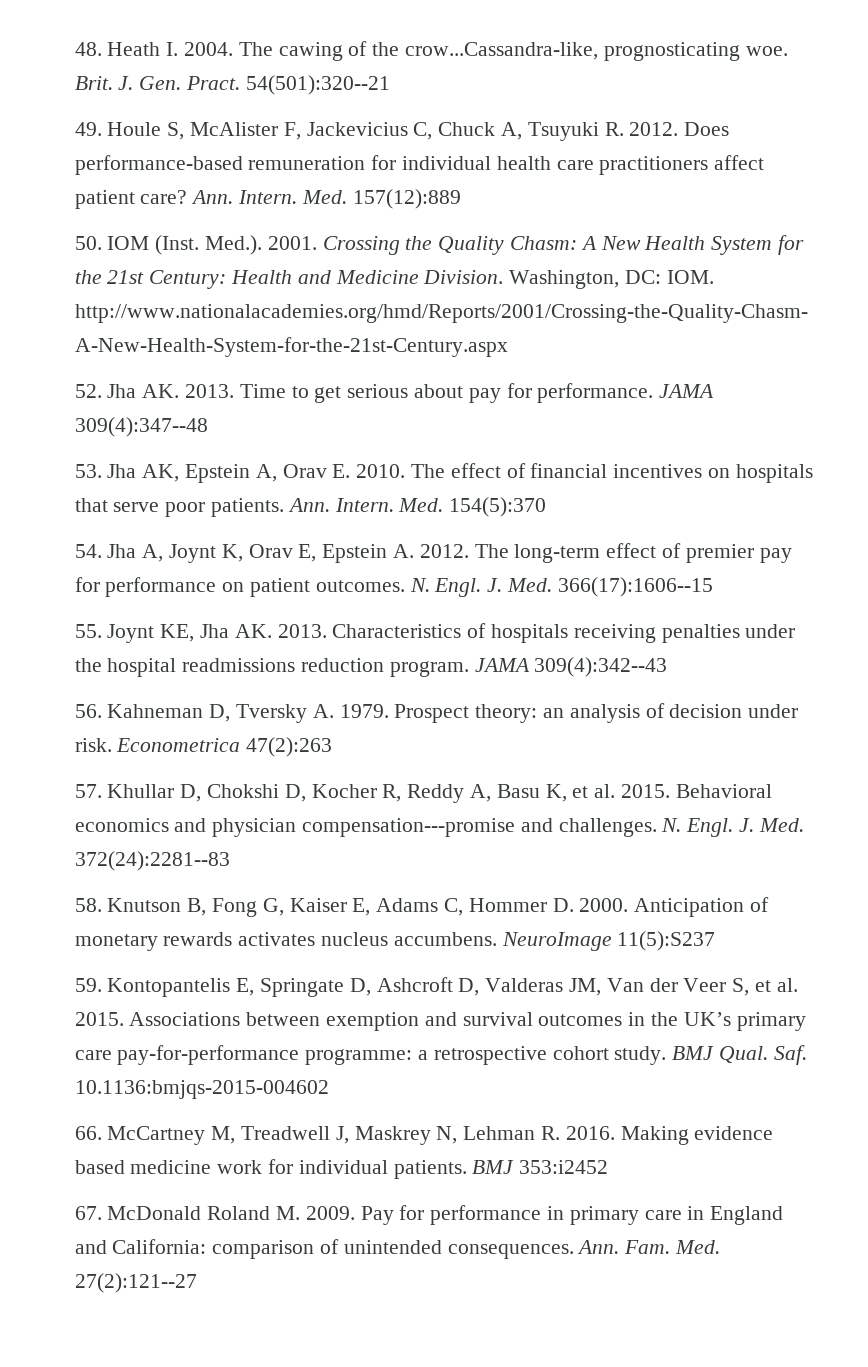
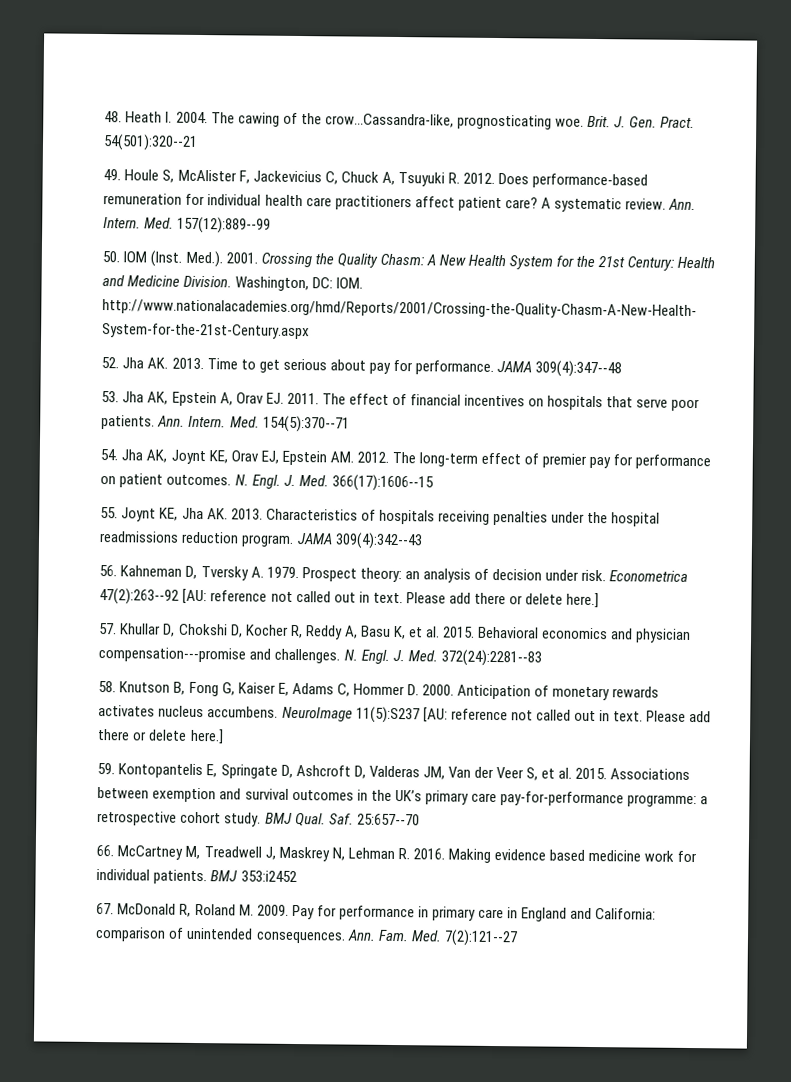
- Ann. Intern. Med. 157(12):889
+ A systematic review. Ann. Intern. Med. 157(12):889--99
- 53. Jha AK, Epstein A, Orav E. 2010.
+ 53. Jha AK, Epstein A, Orav EJ. 2011.
- Med. 154(5):370
+ Med. 154(5):370--71
- 54. Jha A, Joynt K, Orav E, Epstein A. 2012.
+ 54. Jha AK, Joynt KE, Orav EJ, Epstein AM. 2012.
- Econometrica 47(2):263
+ Econometrica 47(2):263--92 [AU: reference not called out in text. Please add there or delete here.]
- NeuroImage 11(5):S237
+ NeuroImage 11(5):S237 [AU: reference not called out in text. Please add there or delete here.]
- Saf. 10.1136:bmjqs-2015-004602
+ Saf. 25:657--70
- 67. McDonald Roland M. 2009.
+ 67. McDonald R, Roland M. 2009.
- Ann. Fam. Med. 27(2):121--27
+ Ann. Fam. Med. 7(2):121--27

